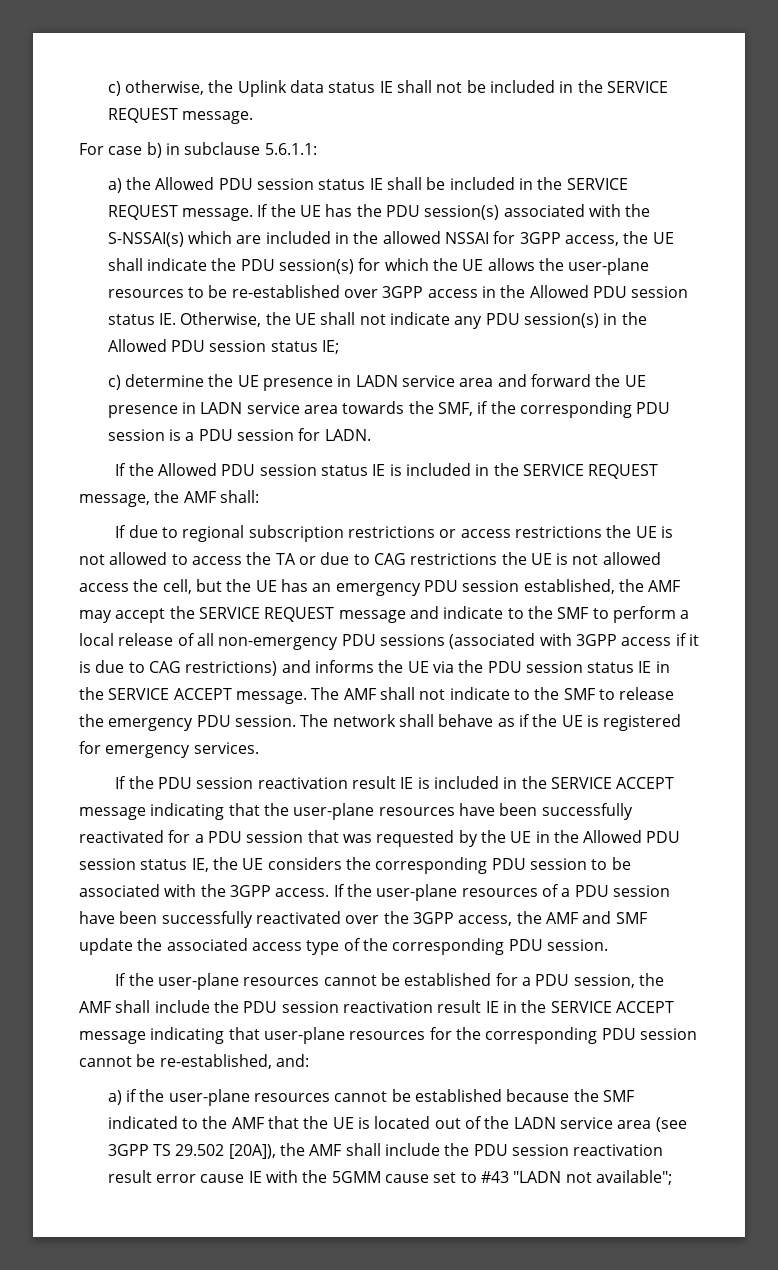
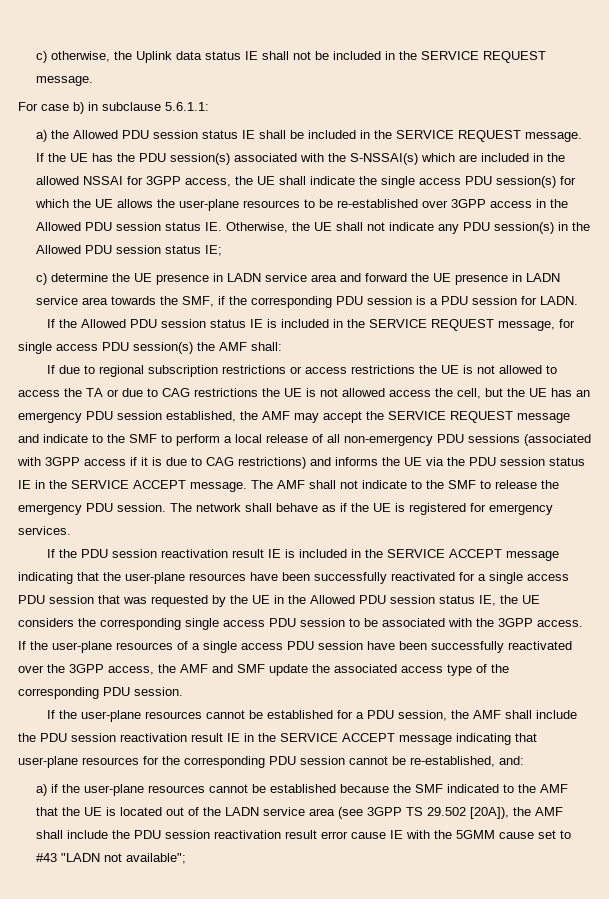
- If the UE has the PDU session(s) associated with the S-NSSAI(s) which are included in the allowed NSSAI for 3GPP access, the UE shall indicate the PDU session(s) for which the UE allows the user-plane resources to be re-established over 3GPP access in the Allowed PDU session status IE. Otherwise, the UE shall not indicate any PDU session(s) in the Allowed PDU session status IE;
+ If the UE has the PDU session(s) associated with the S-NSSAI(s) which are included in the allowed NSSAI for 3GPP access, the UE shall indicate the single access PDU session(s) for which the UE allows the user-plane resources to be re-established over 3GPP access in the Allowed PDU session status IE. Otherwise, the UE shall not indicate any PDU session(s) in the Allowed PDU session status IE;
- If the Allowed PDU session status IE is included in the SERVICE REQUEST message, the AMF shall:
+ If the Allowed PDU session status IE is included in the SERVICE REQUEST message, for single access PDU session(s) the AMF shall:
- If the PDU session reactivation result IE is included in the SERVICE ACCEPT message indicating that the user-plane resources have been successfully reactivated for a PDU session that was requested by the UE in the Allowed PDU session status IE, the UE considers the corresponding PDU session to be associated with the 3GPP access.
+ If the PDU session reactivation result IE is included in the SERVICE ACCEPT message indicating that the user-plane resources have been successfully reactivated for a single access PDU session that was requested by the UE in the Allowed PDU session status IE, the UE considers the corresponding single access PDU session to be associated with the 3GPP access.
- If the user-plane resources of a PDU session have been successfully reactivated over the 3GPP access, the AMF and SMF update the associated access type of the corresponding PDU session.
+ If the user-plane resources of a single access PDU session have been successfully reactivated over the 3GPP access, the AMF and SMF update the associated access type of the corresponding PDU session.

